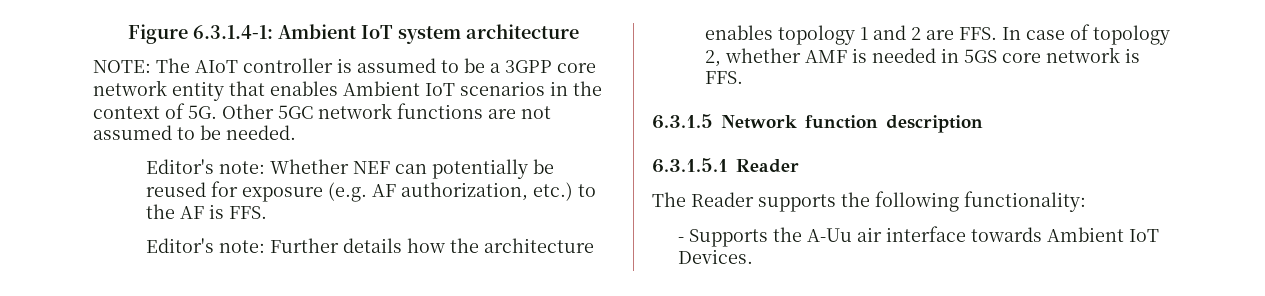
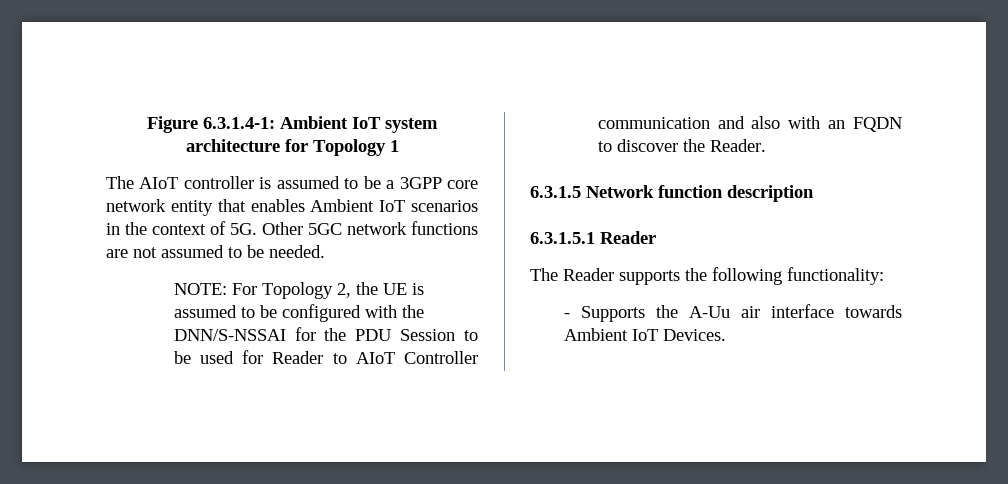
- Figure 6.3.1.4-1: Ambient IoT system architecture
- NOTE: The AIoT controller is assumed to be a 3GPP core network entity that enables Ambient IoT scenarios in the context of 5G.
+ Figure 6.3.1.4-1: Ambient IoT system architecture for Topology 1
+ The AIoT controller is assumed to be a 3GPP core network entity that enables Ambient IoT scenarios in the context of 5G.
- Editor's note: Whether NEF can potentially be reused for exposure (e.g. AF authorization, etc.) to the AF is FFS.
- Editor's note: Further details how the architecture enables topology 1 and 2 are FFS. In case of topology 2, whether AMF is needed in 5GS core network is FFS.
+ NOTE: For Topology 2, the UE is assumed to be configured with the DNN/S-NSSAI for the PDU Session to be used for Reader to AIoT Controller communication and also with an FQDN to discover the Reader.

